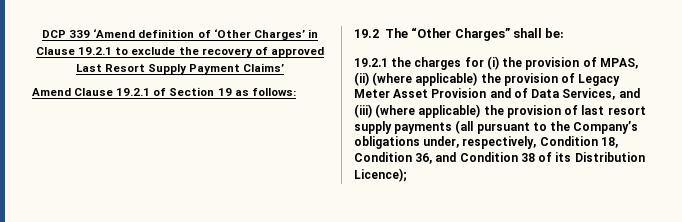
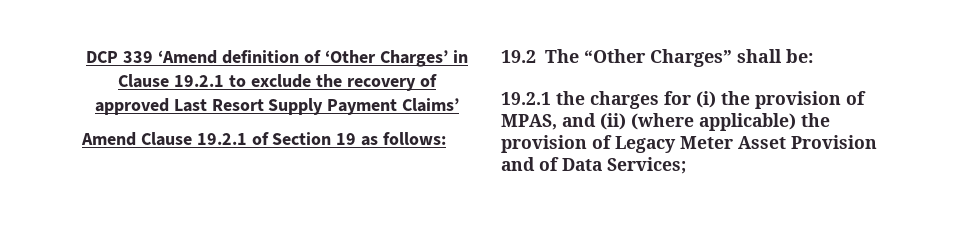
- 19.2.1 the charges for (i) the provision of MPAS, (ii) (where applicable) the provision of Legacy Meter Asset Provision and of Data Services, and (iii) (where applicable) the provision of last resort supply payments (all pursuant to the Company’s obligations under, respectively, Condition 18, Condition 36, and Condition 38 of its Distribution Licence);
+ 19.2.1 the charges for (i) the provision of MPAS, and (ii) (where applicable) the provision of Legacy Meter Asset Provision and of Data Services;

